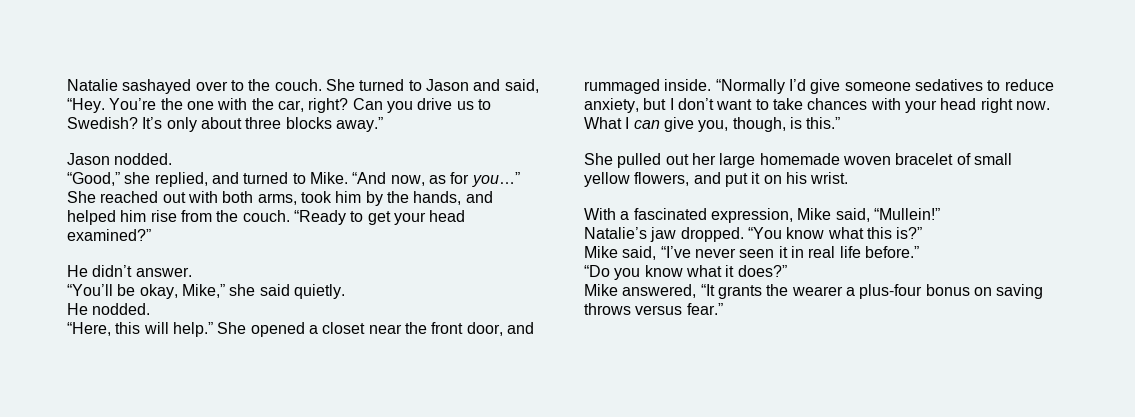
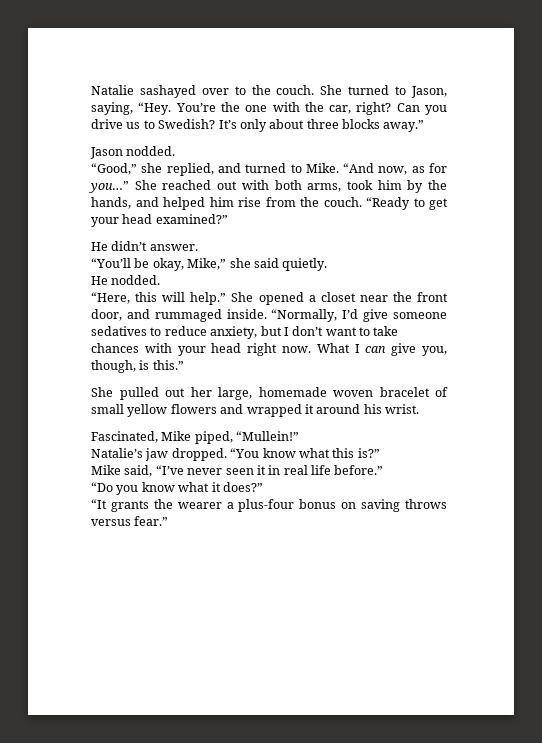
- She turned to Jason and said, “Hey. You’re the one with the car, right?
+ She turned to Jason, saying, “Hey. You’re the one with the car, right?
- “Normally I’d give someone sedatives to reduce anxiety, but I don’t want to take chances with your head right now.
+ “Normally, I’d give someone sedatives to reduce anxiety, but I don’t want to take chances with your head right now.
- She pulled out her large homemade woven bracelet of small yellow flowers, and put it on his wrist.
- With a fascinated expression, Mike said, “Mullein!”
+ She pulled out her large, homemade woven bracelet of small yellow flowers and wrapped it around his wrist.
+ Fascinated, Mike piped, “Mullein!”
- Mike answered, “It grants the wearer a plus-four bonus on saving throws versus fear.”
+ “It grants the wearer a plus-four bonus on saving throws versus fear.”

